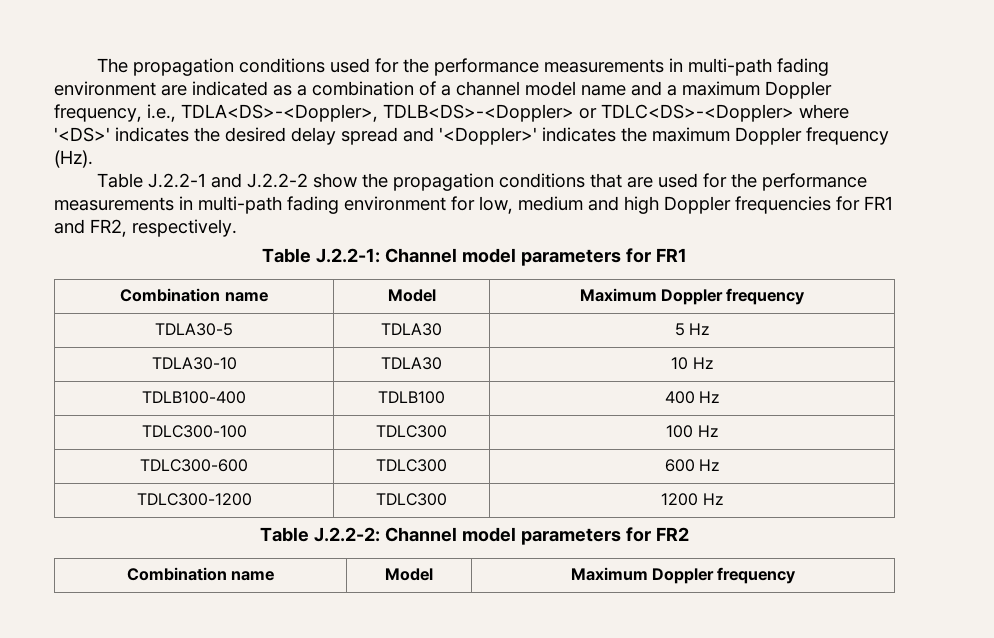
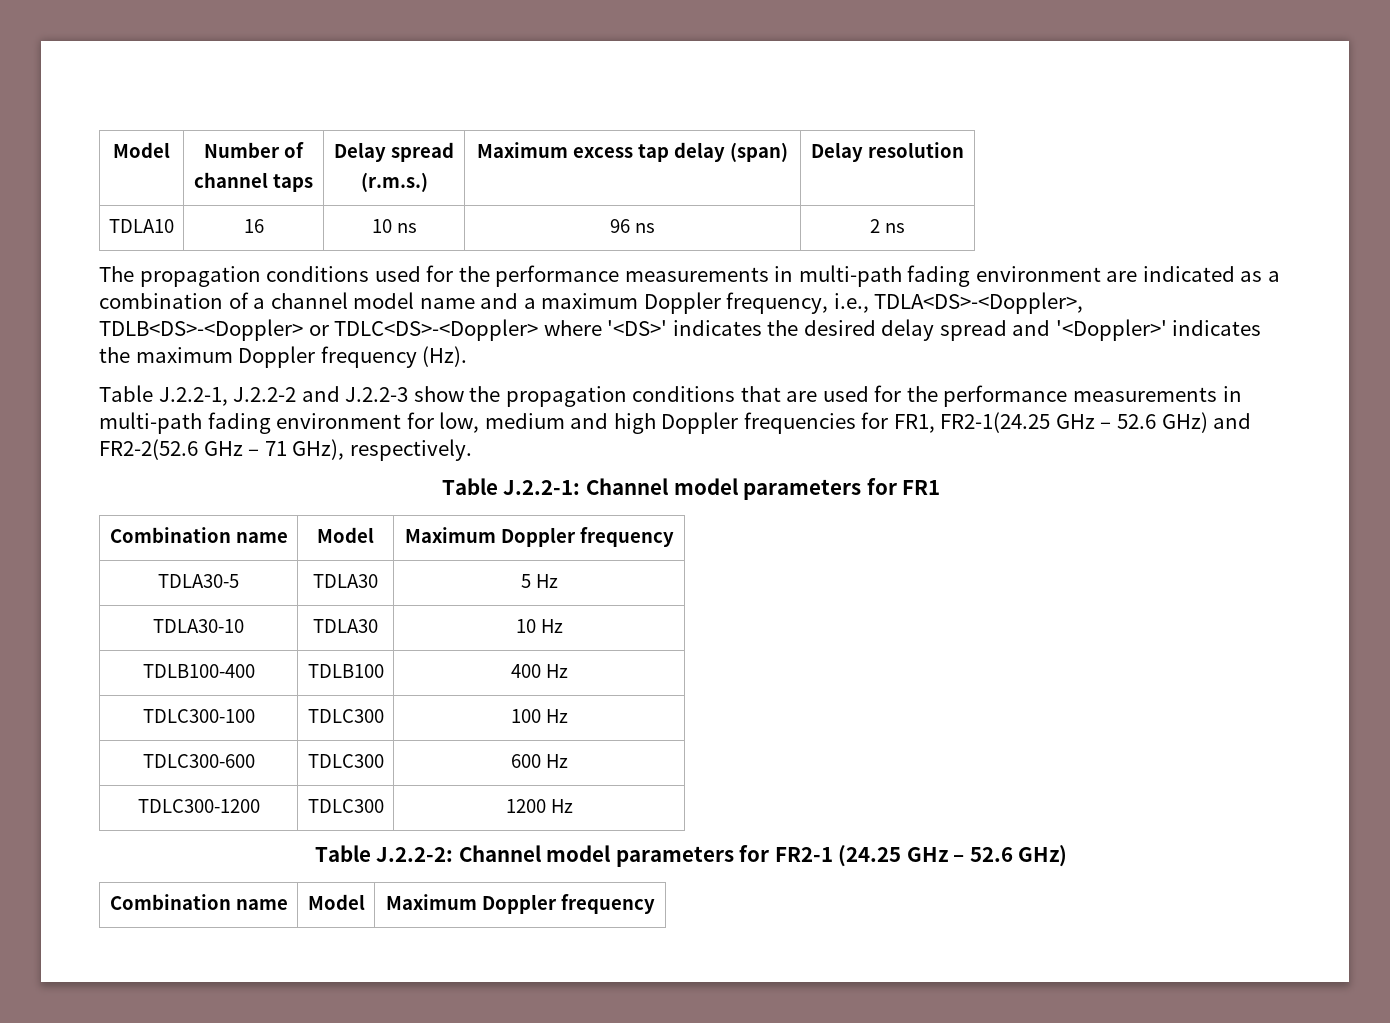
+ Model | Number of
+ channel taps | Delay spread
+ (r.m.s.) | Maximum excess tap delay (span) | Delay resolution
+ TDLA10 | 16 | 10 ns | 96 ns | 2 ns
- Table J.2.2-1 and J.2.2-2 show the propagation conditions that are used for the performance measurements in multi-path fading environment for low, medium and high Doppler frequencies for FR1 and FR2, respectively.
+ Table J.2.2-1, J.2.2-2 and J.2.2-3 show the propagation conditions that are used for the performance measurements in multi-path fading environment for low, medium and high Doppler frequencies for FR1, FR2-1(24.25 GHz – 52.6 GHz) and FR2-2(52.6 GHz – 71 GHz), respectively.
- Table J.2.2-2: Channel model parameters for FR2
+ Table J.2.2-2: Channel model parameters for FR2-1 (24.25 GHz – 52.6 GHz)

